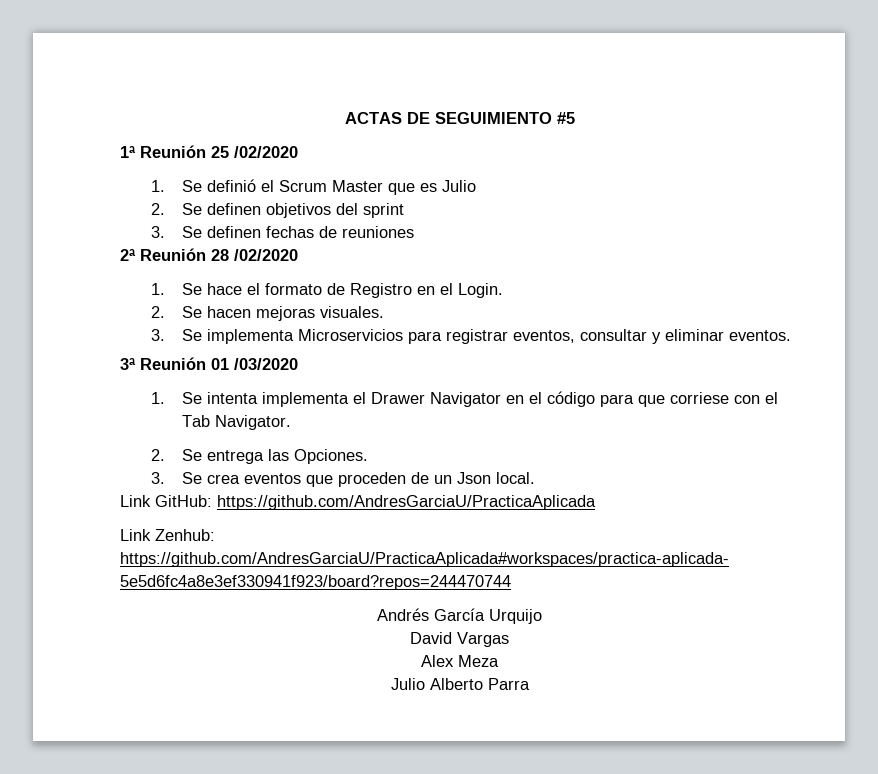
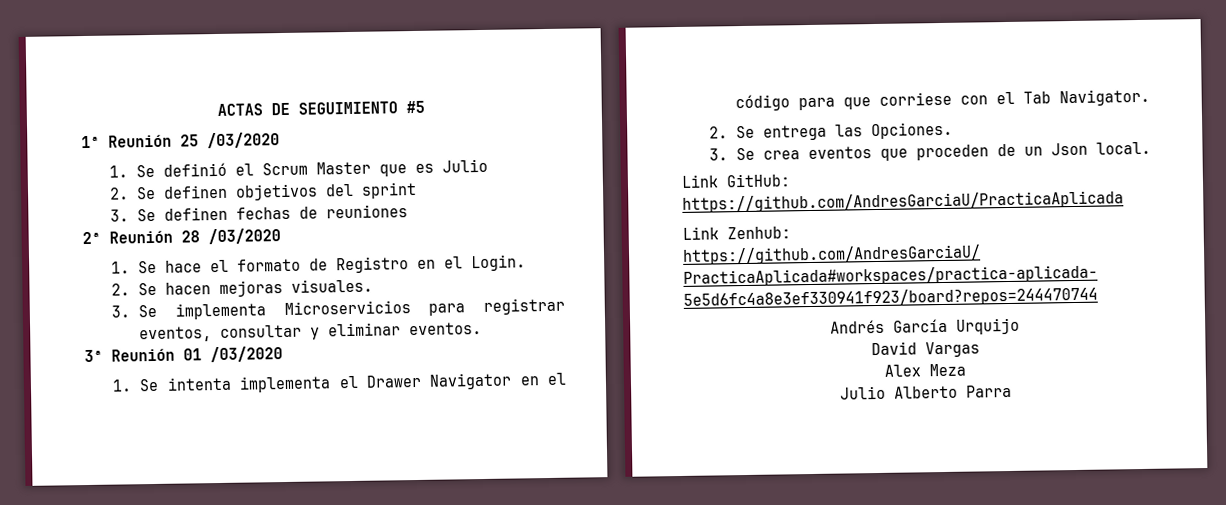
- 1ª Reunión 25 /02/2020
+ 1ª Reunión 25 /03/2020
- 2ª Reunión 28 /02/2020
+ 2ª Reunión 28 /03/2020

